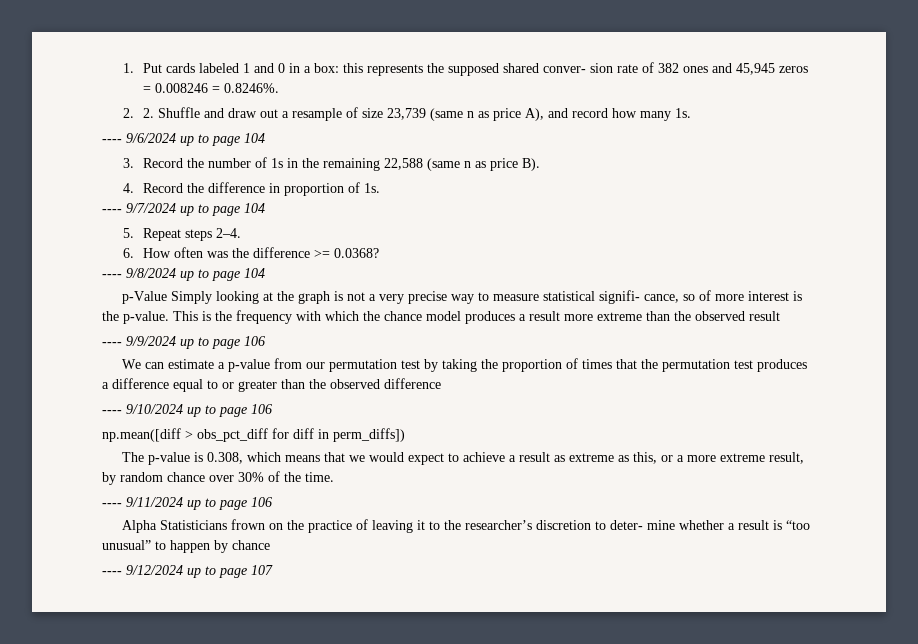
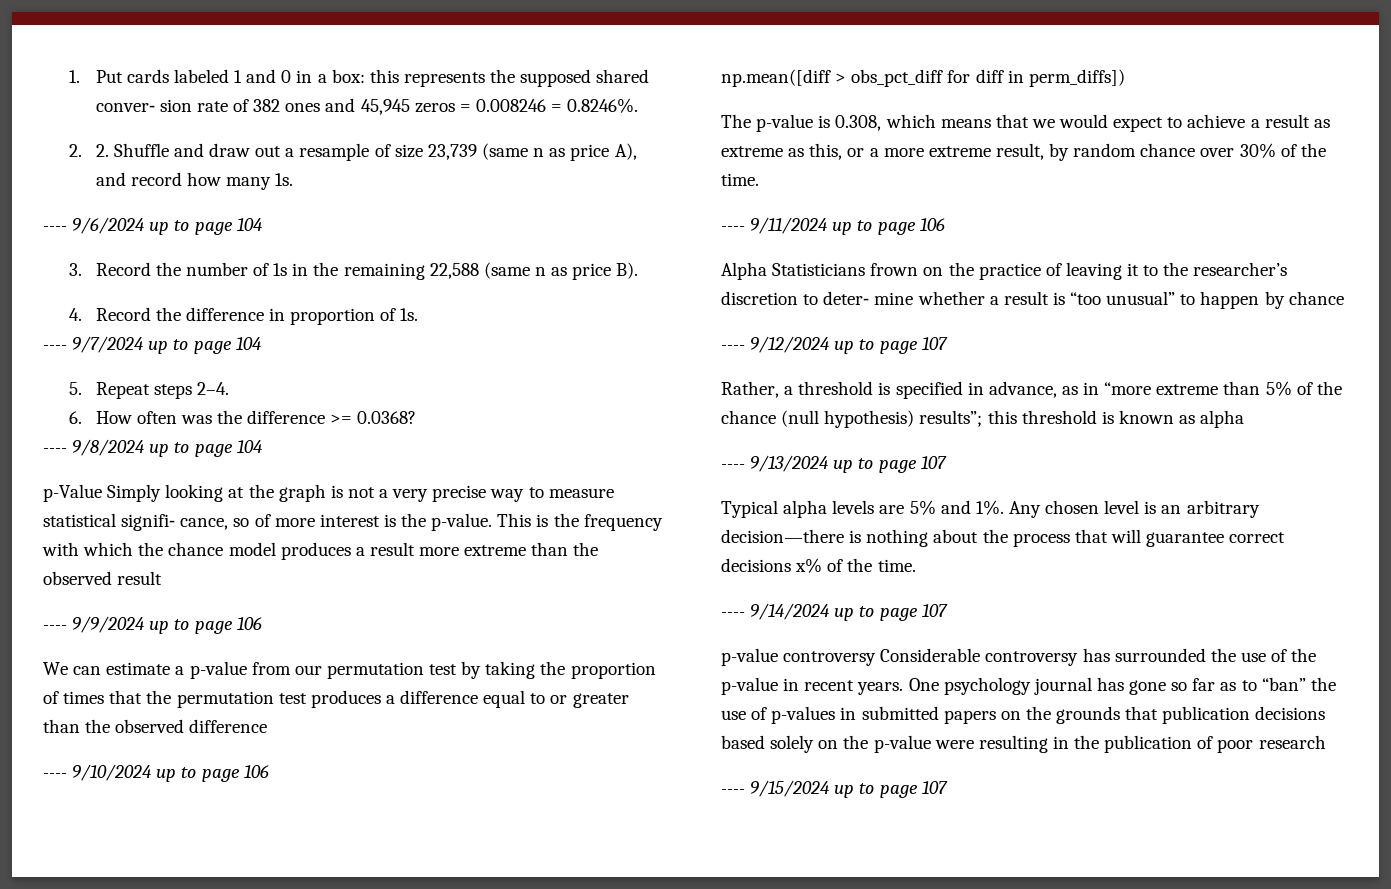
+ Rather, a threshold is specified in advance, as in “more extreme than 5% of the chance (null hypothesis) results”; this threshold is known as alpha
+ ---- 9/13/2024 up to page 107
+ Typical alpha levels are 5% and 1%. Any chosen level is an arbitrary decision—there is nothing about the process that will guarantee correct decisions x% of the time.
+ ---- 9/14/2024 up to page 107
+ p-value controversy Considerable controversy has surrounded the use of the p-value in recent years. One psychology journal has gone so far as to “ban” the use of p-values in submitted papers on the grounds that publication decisions based solely on the p-value were resulting in the publication of poor research
+ ---- 9/15/2024 up to page 107

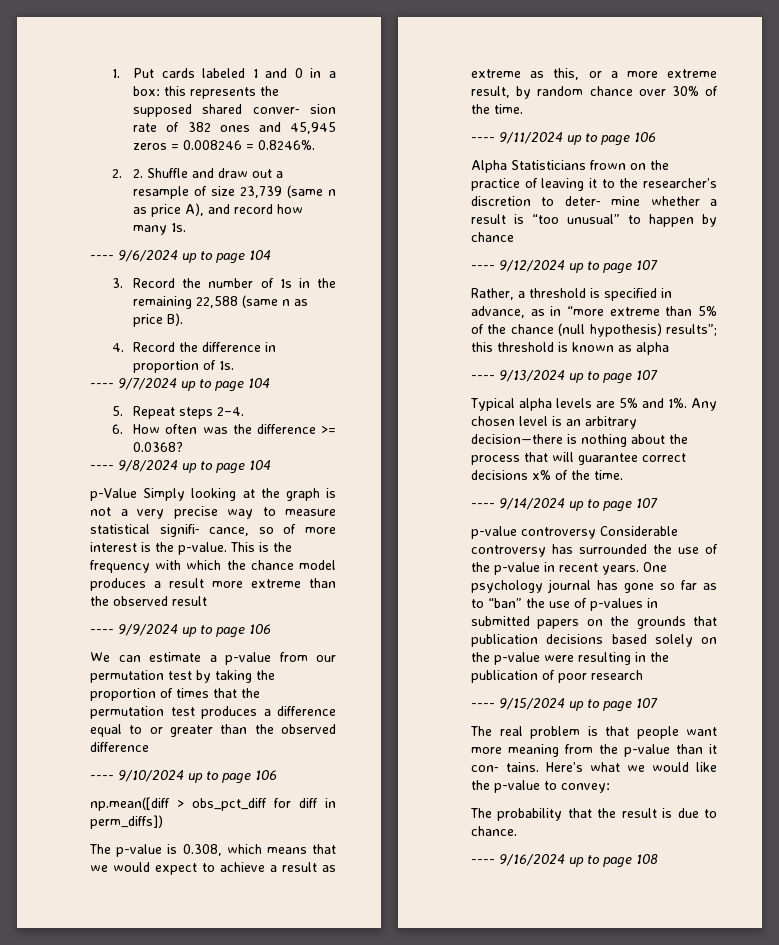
+ The real problem is that people want more meaning from the p-value than it con‐ tains. Here’s what we would like the p-value to convey:
+ The probability that the result is due to chance.
+ ---- 9/16/2024 up to page 108

